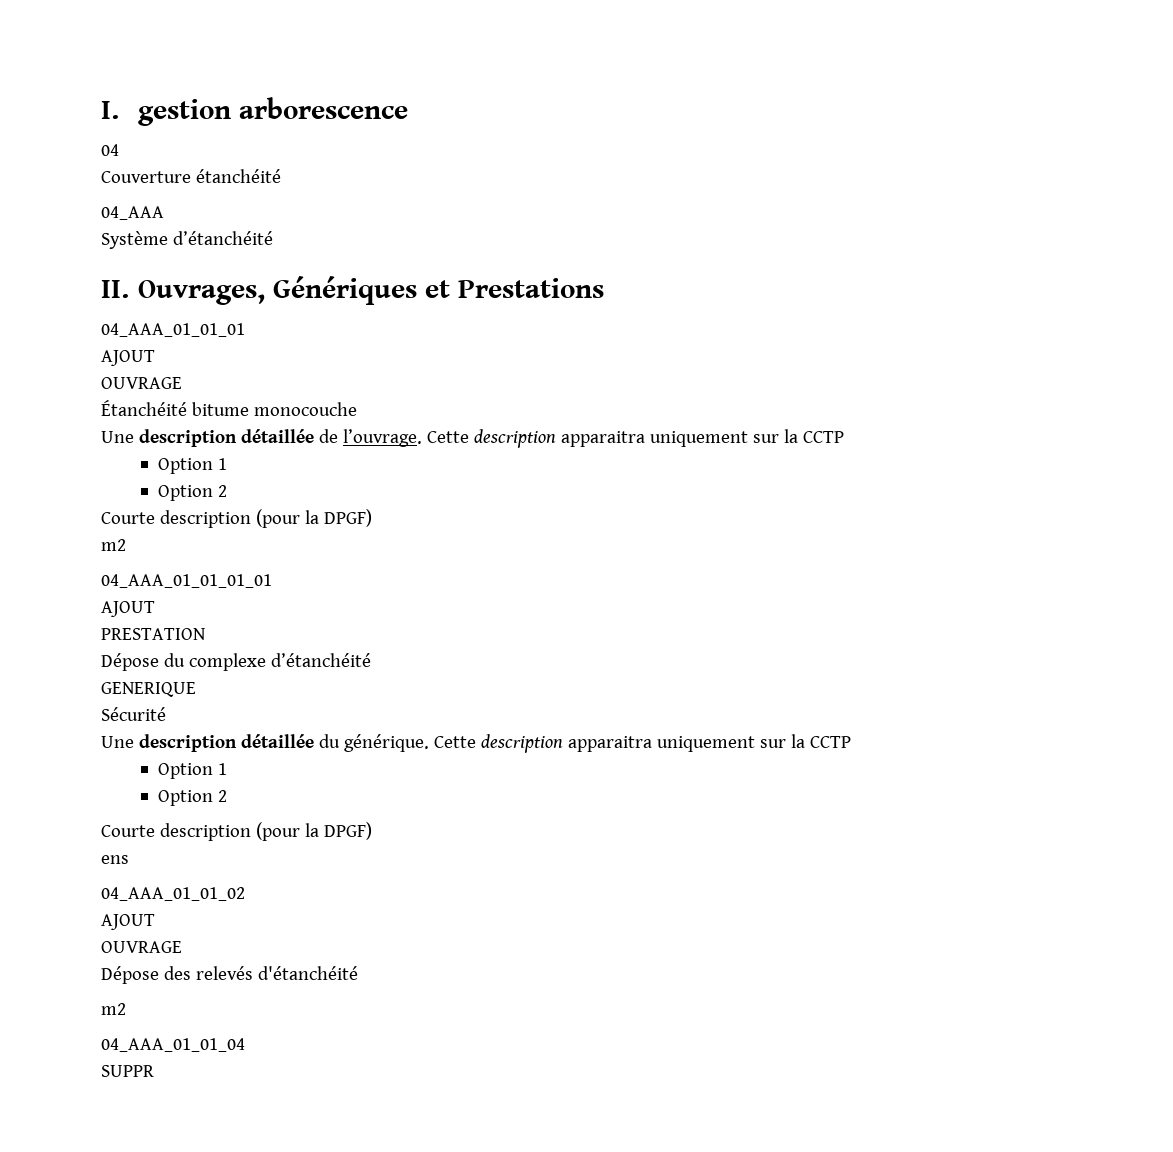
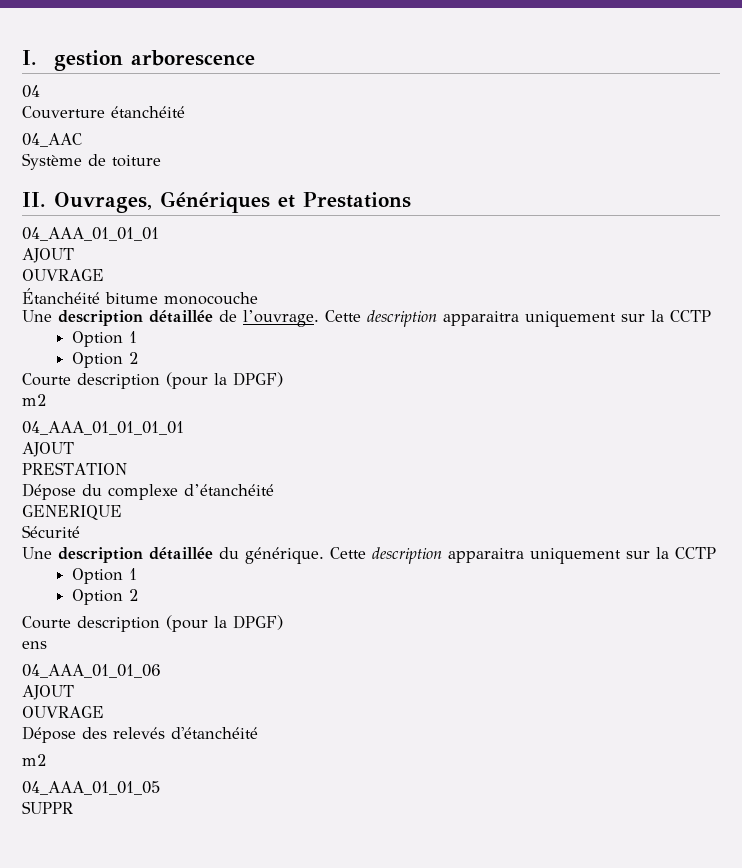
- 04_AAA
+ 04_AAC
- Système d’étanchéité
+ Système de toiture
- 04_AAA_01_01_02
+ 04_AAA_01_01_06
- 04_AAA_01_01_04
+ 04_AAA_01_01_05

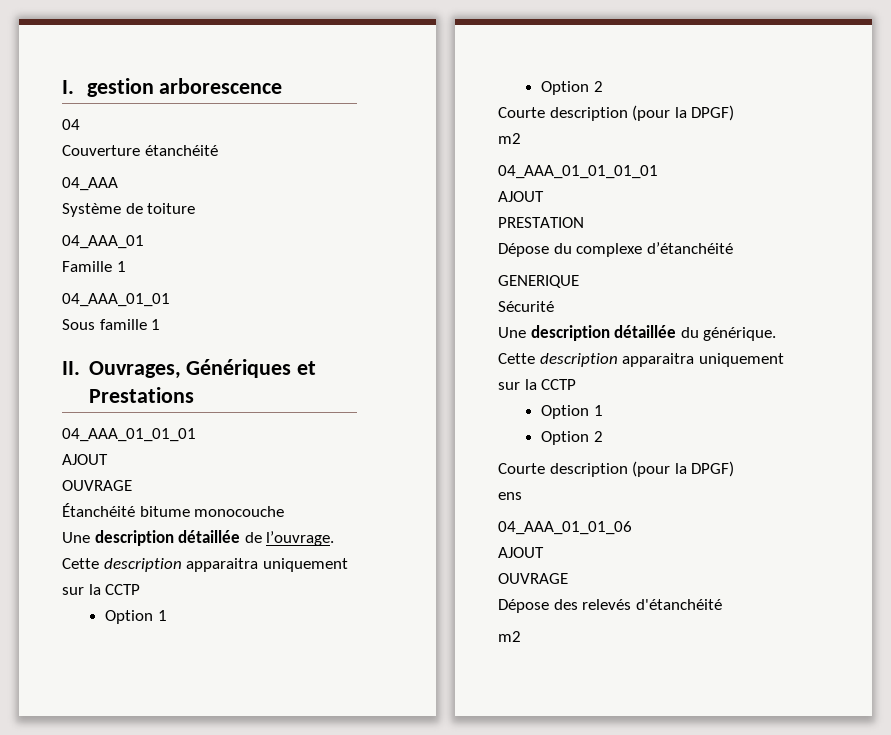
- 04_AAC
+ 04_AAA
+ 04_AAA_01
+ Famille 1
+ 04_AAA_01_01
+ Sous famille 1
- 04_AAA_01_01_05
- SUPPR

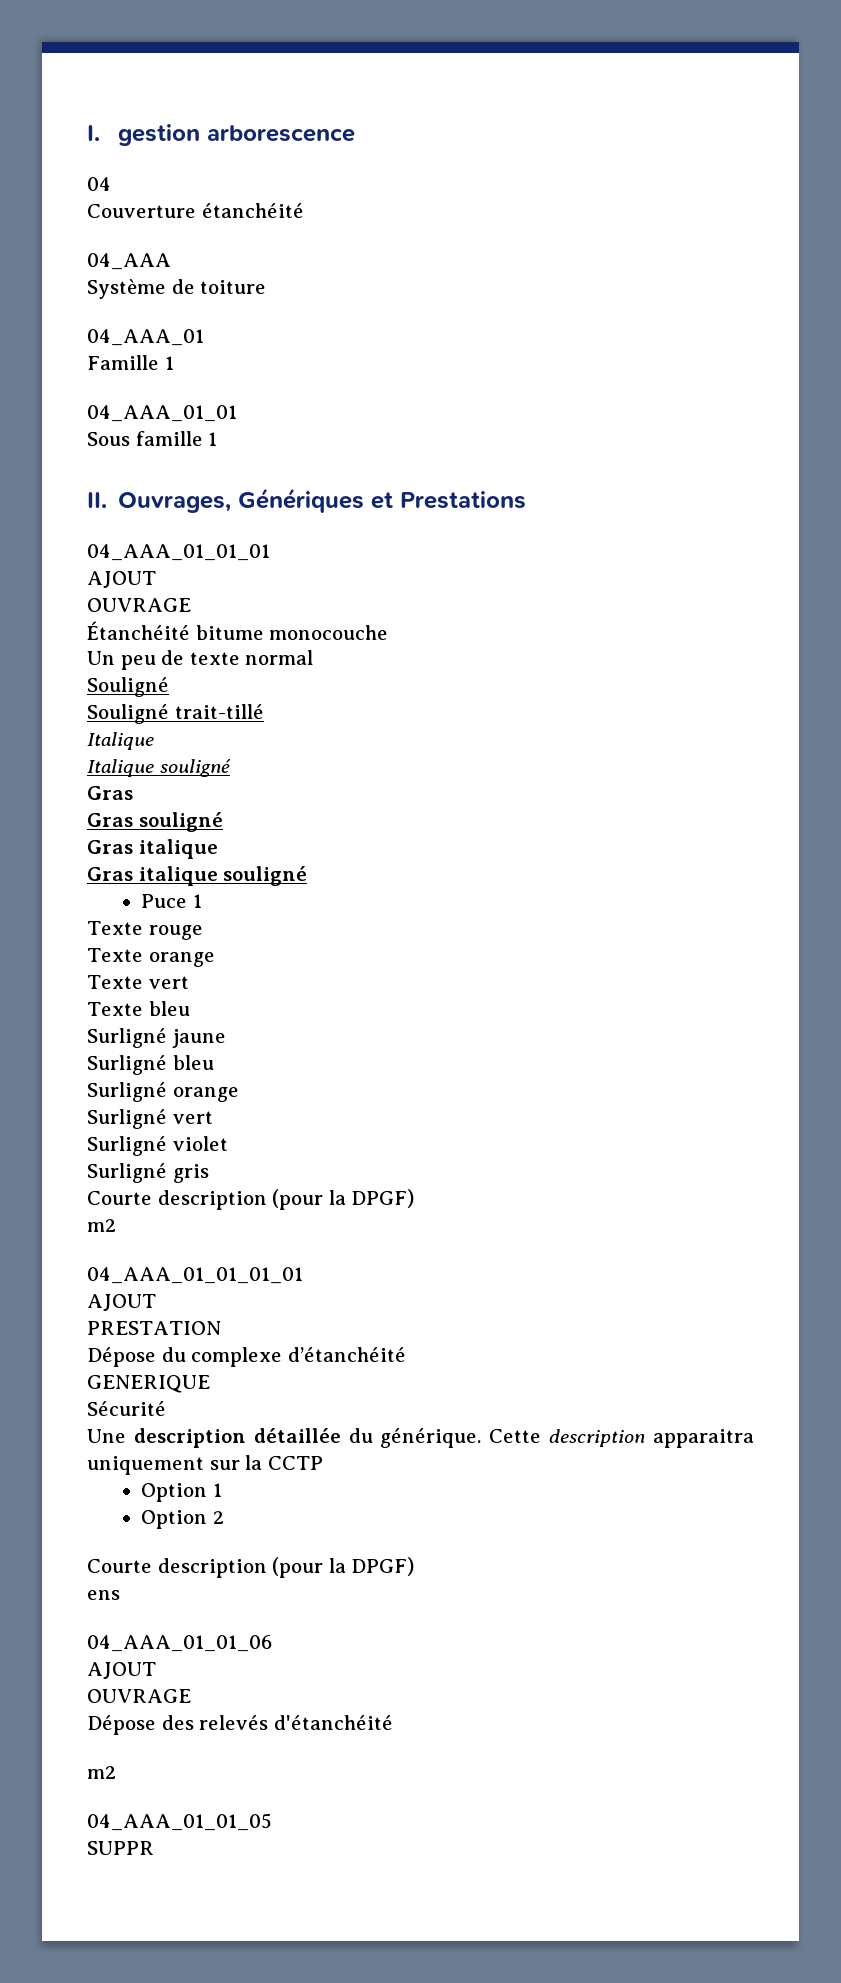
- Une description détaillée de l’ouvrage. Cette description apparaitra uniquement sur la CCTP
- Option 1
- Option 2
+ Un peu de texte normal
+ Souligné
+ Souligné trait-tillé
+ Italique
+ Italique souligné
+ Gras
+ Gras souligné
+ Gras italique
+ Gras italique souligné
+ Puce 1
+ Texte rouge
+ Texte orange
+ Texte vert
+ Texte bleu
+ Surligné jaune
+ Surligné bleu
+ Surligné orange
+ Surligné vert
+ Surligné violet
+ Surligné gris
+ 04_AAA_01_01_05
+ SUPPR

